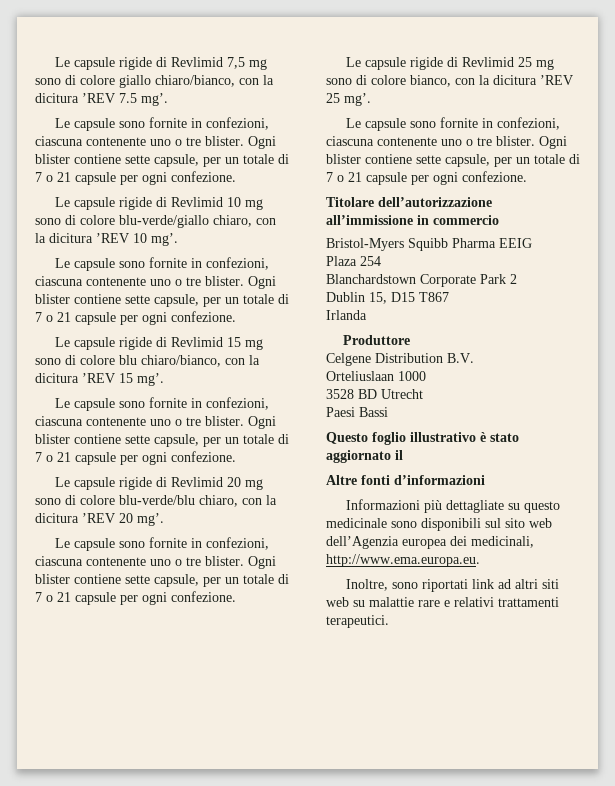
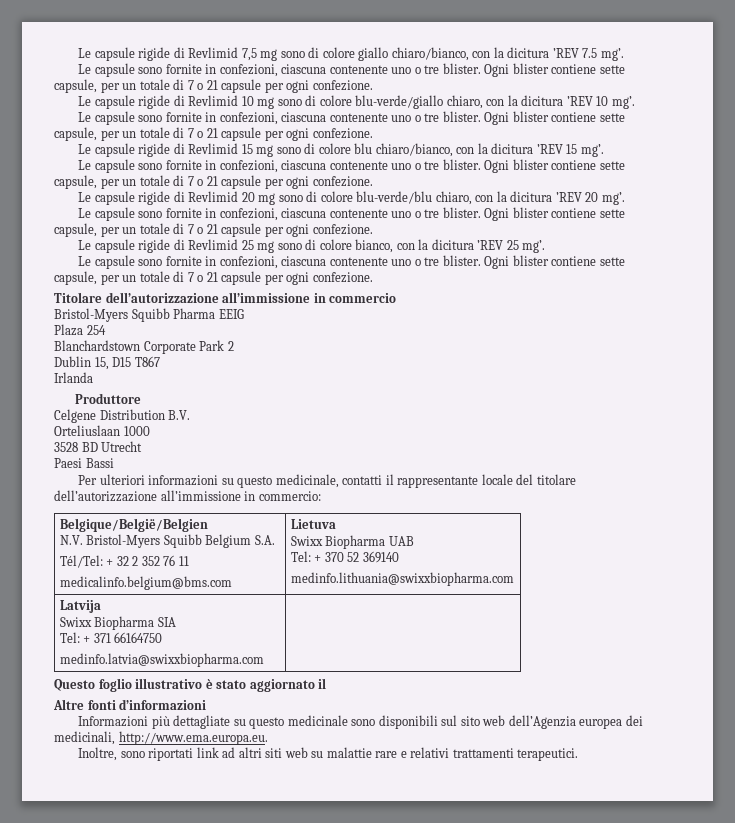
+ Per ulteriori informazioni su questo medicinale, contatti il rappresentante locale del titolare dell’autorizzazione all’immissione in commercio:
+ Belgique/België/Belgien
+ N.V. Bristol-Myers Squibb Belgium S.A.
+ Tél/Tel: + 32 2 352 76 11
+ medicalinfo.belgium@bms.com | Lietuva
+ Swixx Biopharma UAB
+ Tel: + 370 52 369140
+ medinfo.lithuania@swixxbiopharma.com
+ Latvija
+ Swixx Biopharma SIA
+ Tel: + 371 66164750
+ medinfo.latvia@swixxbiopharma.com |

